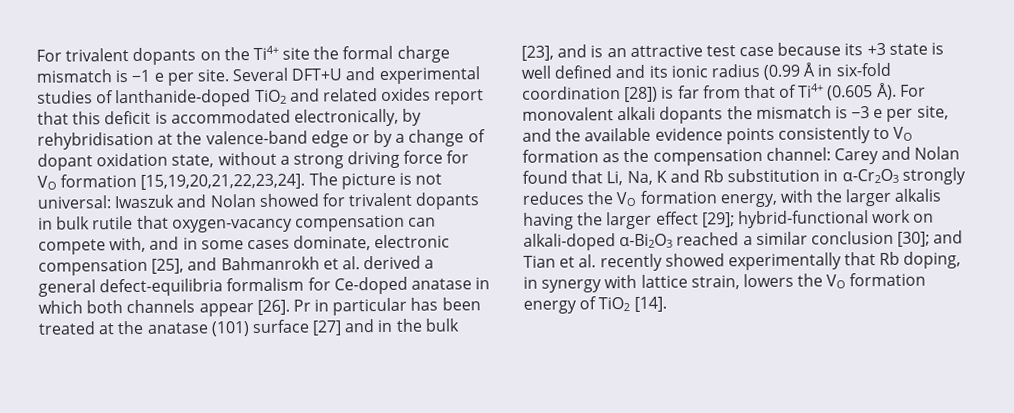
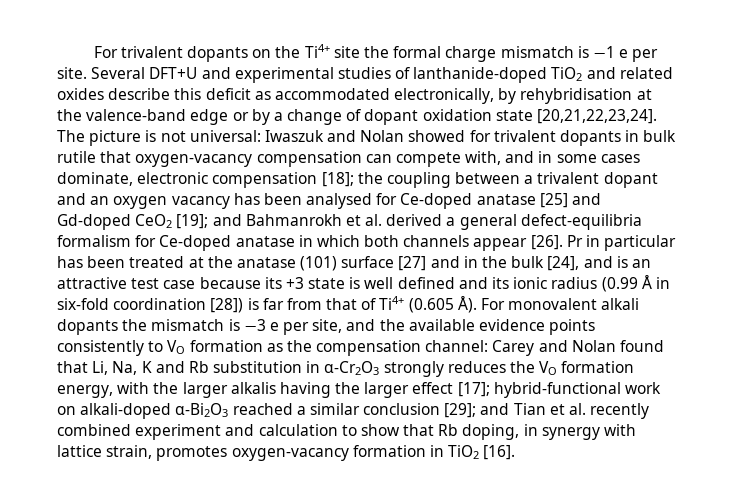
- Several DFT+U and experimental studies of lanthanide-doped TiO2 and related oxides report that this deficit is accommodated electronically, by rehybridisation at the valence-band edge or by a change of dopant oxidation state, without a strong driving force for VO formation [15,19,20,21,22,23,24].
+ Several DFT+U and experimental studies of lanthanide-doped TiO2 and related oxides describe this deficit as accommodated electronically, by rehybridisation at the valence-band edge or by a change of dopant oxidation state [20,21,22,23,24].
- The picture is not universal: Iwaszuk and Nolan showed for trivalent dopants in bulk rutile that oxygen-vacancy compensation can compete with, and in some cases dominate, electronic compensation [25], and Bahmanrokh et al. derived a general defect-equilibria formalism for Ce-doped anatase in which both channels appear [26].
+ The picture is not universal: Iwaszuk and Nolan showed for trivalent dopants in bulk rutile that oxygen-vacancy compensation can compete with, and in some cases dominate, electronic compensation [18]; the coupling between a trivalent dopant and an oxygen vacancy has been analysed for Ce-doped anatase [25] and Gd-doped CeO2 [19]; and Bahmanrokh et al. derived a general defect-equilibria formalism for Ce-doped anatase in which both channels appear [26].
- Pr in particular has been treated at the anatase (101) surface [27] and in the bulk [23], and is an attractive test case because its +3 state is well defined and its ionic radius (0.99 Å in six-fold coordination [28]) is far from that of Ti4+ (0.605 Å). For monovalent alkali dopants the mismatch is −3 e per site, and the available evidence points consistently to VO formation as the compensation channel:
+ Pr in particular has been treated at the anatase (101) surface [27] and in the bulk [24], and is an attractive test case because its +3 state is well defined and its ionic radius (0.99 Å in six-fold coordination [28]) is far from that of Ti4+ (0.605 Å). For monovalent alkali dopants the mismatch is −3 e per site, and the available evidence points consistently to VO formation as the compensation channel:
- Carey and Nolan found that Li, Na, K and Rb substitution in α-Cr2O3 strongly reduces the VO formation energy, with the larger alkalis having the larger effect [29];
+ Carey and Nolan found that Li, Na, K and Rb substitution in α-Cr2O3 strongly reduces the VO formation energy, with the larger alkalis having the larger effect [17];
- hybrid-functional work on alkali-doped α-Bi2O3 reached a similar conclusion [30];
+ hybrid-functional work on alkali-doped α-Bi2O3 reached a similar conclusion [29];
- and Tian et al. recently showed experimentally that Rb doping, in synergy with lattice strain, lowers the VO formation energy of TiO2 [14].
+ and Tian et al. recently combined experiment and calculation to show that Rb doping, in synergy with lattice strain, promotes oxygen-vacancy formation in TiO2 [16].

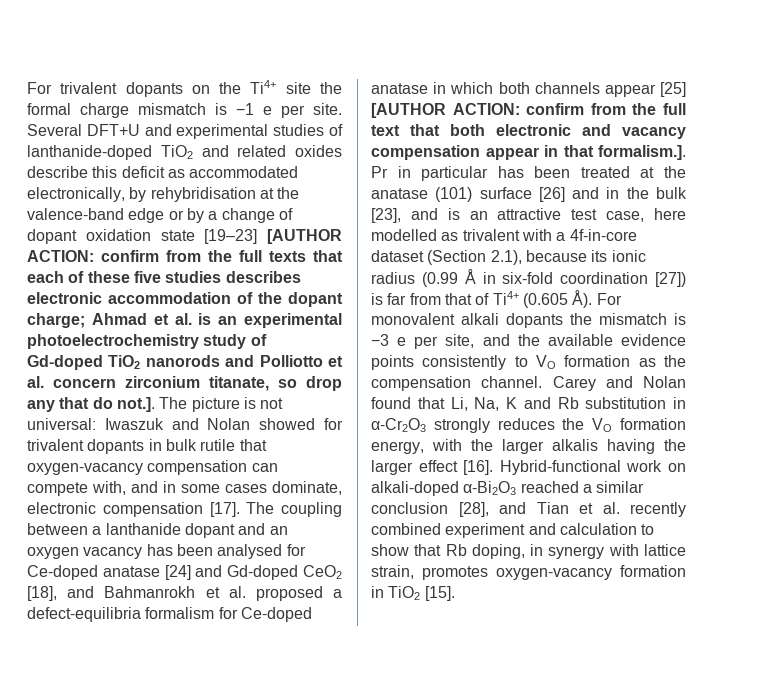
- Several DFT+U and experimental studies of lanthanide-doped TiO2 and related oxides describe this deficit as accommodated electronically, by rehybridisation at the valence-band edge or by a change of dopant oxidation state [20,21,22,23,24]. The picture is not universal:
+ Several DFT+U and experimental studies of lanthanide-doped TiO2 and related oxides describe this deficit as accommodated electronically, by rehybridisation at the valence-band edge or by a change of dopant oxidation state [19–23] [AUTHOR ACTION: confirm from the full texts that each of these five studies describes electronic accommodation of the dopant charge; Ahmad et al. is an experimental photoelectrochemistry study of Gd-doped TiO2 nanorods and Polliotto et al. concern zirconium titanate, so drop any that do not.]. The picture is not universal:
- Iwaszuk and Nolan showed for trivalent dopants in bulk rutile that oxygen-vacancy compensation can compete with, and in some cases dominate, electronic compensation [18]; the coupling between a trivalent dopant and an oxygen vacancy has been analysed for Ce-doped anatase [25] and Gd-doped CeO2 [19]; and Bahmanrokh et al. derived a general defect-equilibria formalism for Ce-doped anatase in which both channels appear [26]. Pr in particular has been treated at the anatase (101) surface [27] and in the bulk [24], and is an attractive test case because its +3 state is well defined and its ionic radius (0.99 Å in six-fold coordination [28]) is far from that of Ti4+ (0.605 Å). For monovalent alkali dopants the mismatch is −3 e per site, and the available evidence points consistently to VO formation as the compensation channel:
+ Iwaszuk and Nolan showed for trivalent dopants in bulk rutile that oxygen-vacancy compensation can compete with, and in some cases dominate, electronic compensation [17]. The coupling between a lanthanide dopant and an oxygen vacancy has been analysed for Ce-doped anatase [24] and Gd-doped CeO2 [18], and Bahmanrokh et al. proposed a defect-equilibria formalism for Ce-doped anatase in which both channels appear [25] [AUTHOR ACTION: confirm from the full text that both electronic and vacancy compensation appear in that formalism.]. Pr in particular has been treated at the anatase (101) surface [26] and in the bulk [23], and is an attractive test case, here modelled as trivalent with a 4f-in-core dataset (Section 2.1), because its ionic radius (0.99 Å in six-fold coordination [27]) is far from that of Ti4+ (0.605 Å). For monovalent alkali dopants the mismatch is −3 e per site, and the available evidence points consistently to VO formation as the compensation channel.
- Carey and Nolan found that Li, Na, K and Rb substitution in α-Cr2O3 strongly reduces the VO formation energy, with the larger alkalis having the larger effect [17]; hybrid-functional work on alkali-doped α-Bi2O3 reached a similar conclusion [29]; and Tian et al. recently combined experiment and calculation to show that Rb doping, in synergy with lattice strain, promotes oxygen-vacancy formation in TiO2 [16].
+ Carey and Nolan found that Li, Na, K and Rb substitution in α-Cr2O3 strongly reduces the VO formation energy, with the larger alkalis having the larger effect [16]. Hybrid-functional work on alkali-doped α-Bi2O3 reached a similar conclusion [28], and Tian et al. recently combined experiment and calculation to show that Rb doping, in synergy with lattice strain, promotes oxygen-vacancy formation in TiO2 [15].

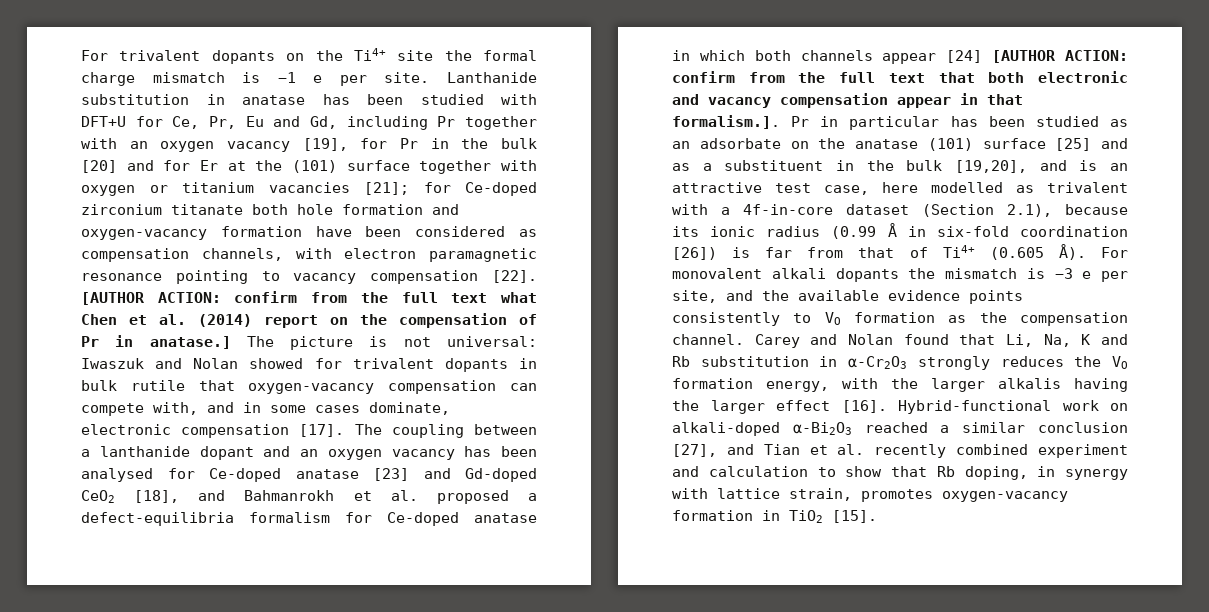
- Several DFT+U and experimental studies of lanthanide-doped TiO2 and related oxides describe this deficit as accommodated electronically, by rehybridisation at the valence-band edge or by a change of dopant oxidation state [19–23] [AUTHOR ACTION: confirm from the full texts that each of these five studies describes electronic accommodation of the dopant charge; Ahmad et al. is an experimental photoelectrochemistry study of Gd-doped TiO2 nanorods and Polliotto et al. concern zirconium titanate, so drop any that do not.]. The picture is not universal: Iwaszuk and Nolan showed for trivalent dopants in bulk rutile that oxygen-vacancy compensation can compete with, and in some cases dominate, electronic compensation [17].
+ Lanthanide substitution in anatase has been studied with DFT+U for Ce, Pr, Eu and Gd, including Pr together with an oxygen vacancy [19], for Pr in the bulk [20] and for Er at the (101) surface together with oxygen or titanium vacancies [21]; for Ce-doped zirconium titanate both hole formation and oxygen-vacancy formation have been considered as compensation channels, with electron paramagnetic resonance pointing to vacancy compensation [22]. [AUTHOR ACTION: confirm from the full text what Chen et al. (2014) report on the compensation of Pr in anatase.] The picture is not universal: Iwaszuk and Nolan showed for trivalent dopants in bulk rutile that oxygen-vacancy compensation can compete with, and in some cases dominate, electronic compensation [17].
- The coupling between a lanthanide dopant and an oxygen vacancy has been analysed for Ce-doped anatase [24] and Gd-doped CeO2 [18], and Bahmanrokh et al. proposed a defect-equilibria formalism for Ce-doped anatase in which both channels appear [25] [AUTHOR ACTION:
+ The coupling between a lanthanide dopant and an oxygen vacancy has been analysed for Ce-doped anatase [23] and Gd-doped CeO2 [18], and Bahmanrokh et al. proposed a defect-equilibria formalism for Ce-doped anatase in which both channels appear [24] [AUTHOR ACTION:
- confirm from the full text that both electronic and vacancy compensation appear in that formalism.]. Pr in particular has been treated at the anatase (101) surface [26] and in the bulk [23], and is an attractive test case, here modelled as trivalent with a 4f-in-core dataset (Section 2.1), because its ionic radius (0.99 Å in six-fold coordination [27]) is far from that of Ti4+ (0.605 Å). For monovalent alkali dopants the mismatch is −3 e per site, and the available evidence points consistently to VO formation as the compensation channel.
+ confirm from the full text that both electronic and vacancy compensation appear in that formalism.]. Pr in particular has been studied as an adsorbate on the anatase (101) surface [25] and as a substituent in the bulk [19,20], and is an attractive test case, here modelled as trivalent with a 4f-in-core dataset (Section 2.1), because its ionic radius (0.99 Å in six-fold coordination [26]) is far from that of Ti4+ (0.605 Å). For monovalent alkali dopants the mismatch is −3 e per site, and the available evidence points consistently to VO formation as the compensation channel.
- Hybrid-functional work on alkali-doped α-Bi2O3 reached a similar conclusion [28], and Tian et al. recently combined experiment and calculation to show that Rb doping, in synergy with lattice strain, promotes oxygen-vacancy formation in TiO2 [15].
+ Hybrid-functional work on alkali-doped α-Bi2O3 reached a similar conclusion [27], and Tian et al. recently combined experiment and calculation to show that Rb doping, in synergy with lattice strain, promotes oxygen-vacancy formation in TiO2 [15].

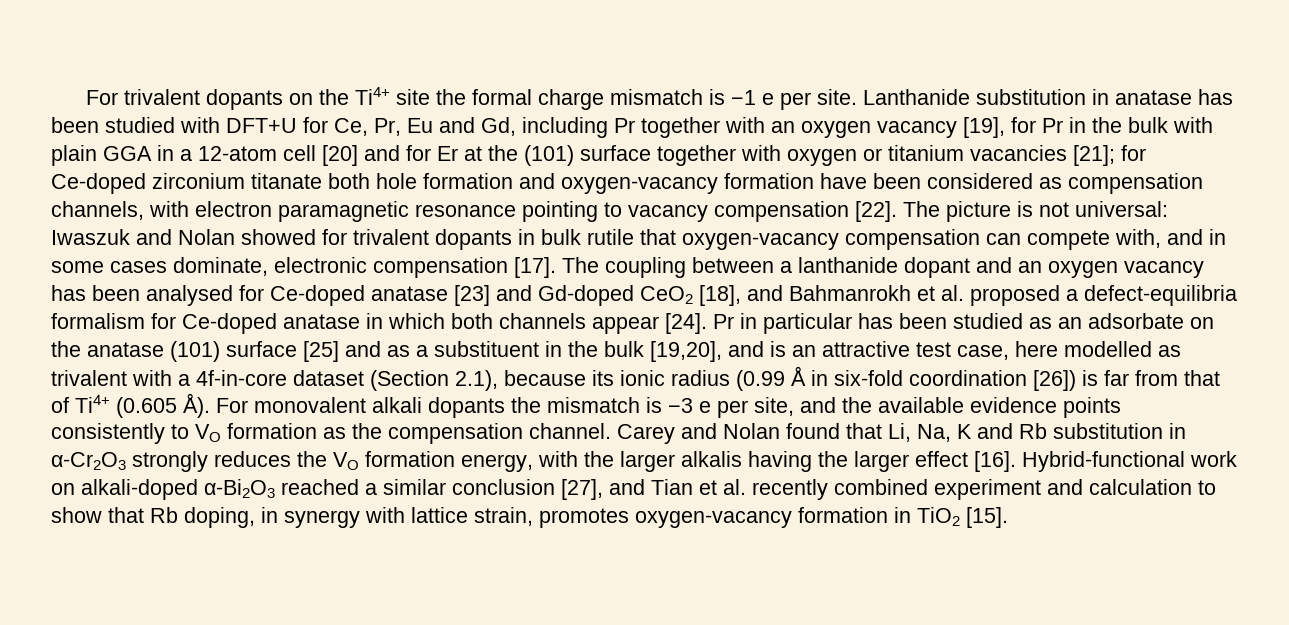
- Lanthanide substitution in anatase has been studied with DFT+U for Ce, Pr, Eu and Gd, including Pr together with an oxygen vacancy [19], for Pr in the bulk [20] and for Er at the (101) surface together with oxygen or titanium vacancies [21];
+ Lanthanide substitution in anatase has been studied with DFT+U for Ce, Pr, Eu and Gd, including Pr together with an oxygen vacancy [19], for Pr in the bulk with plain GGA in a 12-atom cell [20] and for Er at the (101) surface together with oxygen or titanium vacancies [21];
- [AUTHOR ACTION: confirm from the full text what Chen et al. (2014) report on the compensation of Pr in anatase.]
- The coupling between a lanthanide dopant and an oxygen vacancy has been analysed for Ce-doped anatase [23] and Gd-doped CeO2 [18], and Bahmanrokh et al. proposed a defect-equilibria formalism for Ce-doped anatase in which both channels appear [24] [AUTHOR ACTION: confirm from the full text that both electronic and vacancy compensation appear in that formalism.]. Pr in particular has been studied as an adsorbate on the anatase (101) surface [25] and as a substituent in the bulk [19,20], and is an attractive test case, here modelled as trivalent with a 4f-in-core dataset (Section 2.1), because its ionic radius (0.99 Å in six-fold coordination [26]) is far from that of Ti4+ (0.605 Å). For monovalent alkali dopants the mismatch is −3 e per site, and the available evidence points consistently to VO formation as the compensation channel.
+ The coupling between a lanthanide dopant and an oxygen vacancy has been analysed for Ce-doped anatase [23] and Gd-doped CeO2 [18], and Bahmanrokh et al. proposed a defect-equilibria formalism for Ce-doped anatase in which both channels appear [24]. Pr in particular has been studied as an adsorbate on the anatase (101) surface [25] and as a substituent in the bulk [19,20], and is an attractive test case, here modelled as trivalent with a 4f-in-core dataset (Section 2.1), because its ionic radius (0.99 Å in six-fold coordination [26]) is far from that of Ti4+ (0.605 Å). For monovalent alkali dopants the mismatch is −3 e per site, and the available evidence points consistently to VO formation as the compensation channel.

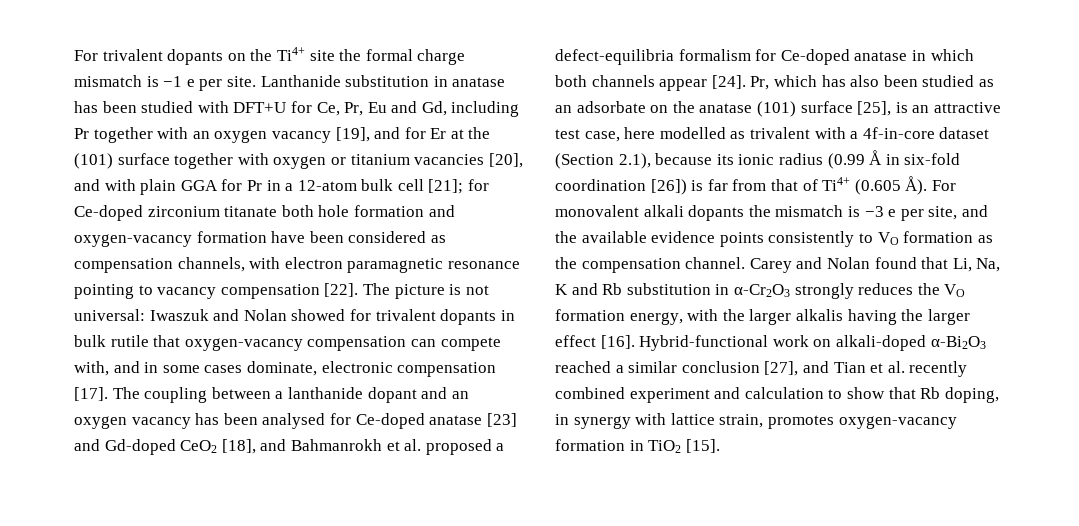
- Lanthanide substitution in anatase has been studied with DFT+U for Ce, Pr, Eu and Gd, including Pr together with an oxygen vacancy [19], for Pr in the bulk with plain GGA in a 12-atom cell [20] and for Er at the (101) surface together with oxygen or titanium vacancies [21];
+ Lanthanide substitution in anatase has been studied with DFT+U for Ce, Pr, Eu and Gd, including Pr together with an oxygen vacancy [19], and for Er at the (101) surface together with oxygen or titanium vacancies [20], and with plain GGA for Pr in a 12-atom bulk cell [21];
- Pr in particular has been studied as an adsorbate on the anatase (101) surface [25] and as a substituent in the bulk [19,20], and is an attractive test case, here modelled as trivalent with a 4f-in-core dataset (Section 2.1), because its ionic radius (0.99 Å in six-fold coordination [26]) is far from that of Ti4+ (0.605 Å). For monovalent alkali dopants the mismatch is −3 e per site, and the available evidence points consistently to VO formation as the compensation channel.
+ Pr, which has also been studied as an adsorbate on the anatase (101) surface [25], is an attractive test case, here modelled as trivalent with a 4f-in-core dataset (Section 2.1), because its ionic radius (0.99 Å in six-fold coordination [26]) is far from that of Ti4+ (0.605 Å). For monovalent alkali dopants the mismatch is −3 e per site, and the available evidence points consistently to VO formation as the compensation channel.

